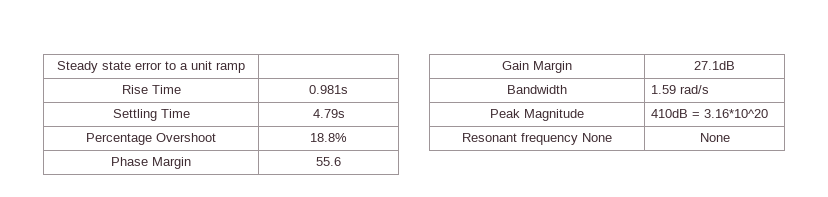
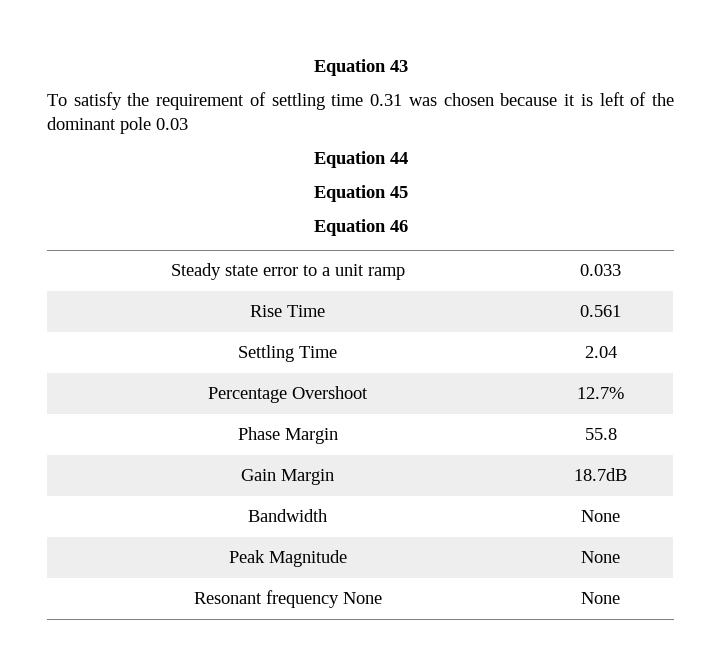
+ Equation 43
+ To satisfy the requirement of settling time 0.31 was chosen because it is left of the dominant pole 0.03
+ Equation 44
+ Equation 45
+ Equation 46
- Steady state error to a unit ramp |
+ Steady state error to a unit ramp | 0.033
- Rise Time | 0.981s
+ Rise Time | 0.561
- Settling Time | 4.79s
+ Settling Time | 2.04
- Percentage Overshoot | 18.8%
+ Percentage Overshoot | 12.7%
- Phase Margin | 55.6
+ Phase Margin | 55.8
- Gain Margin | 27.1dB
+ Gain Margin | 18.7dB
- Bandwidth | 1.59 rad/s
+ Bandwidth | None
- Peak Magnitude | 410dB = 3.16*10^20
+ Peak Magnitude | None

